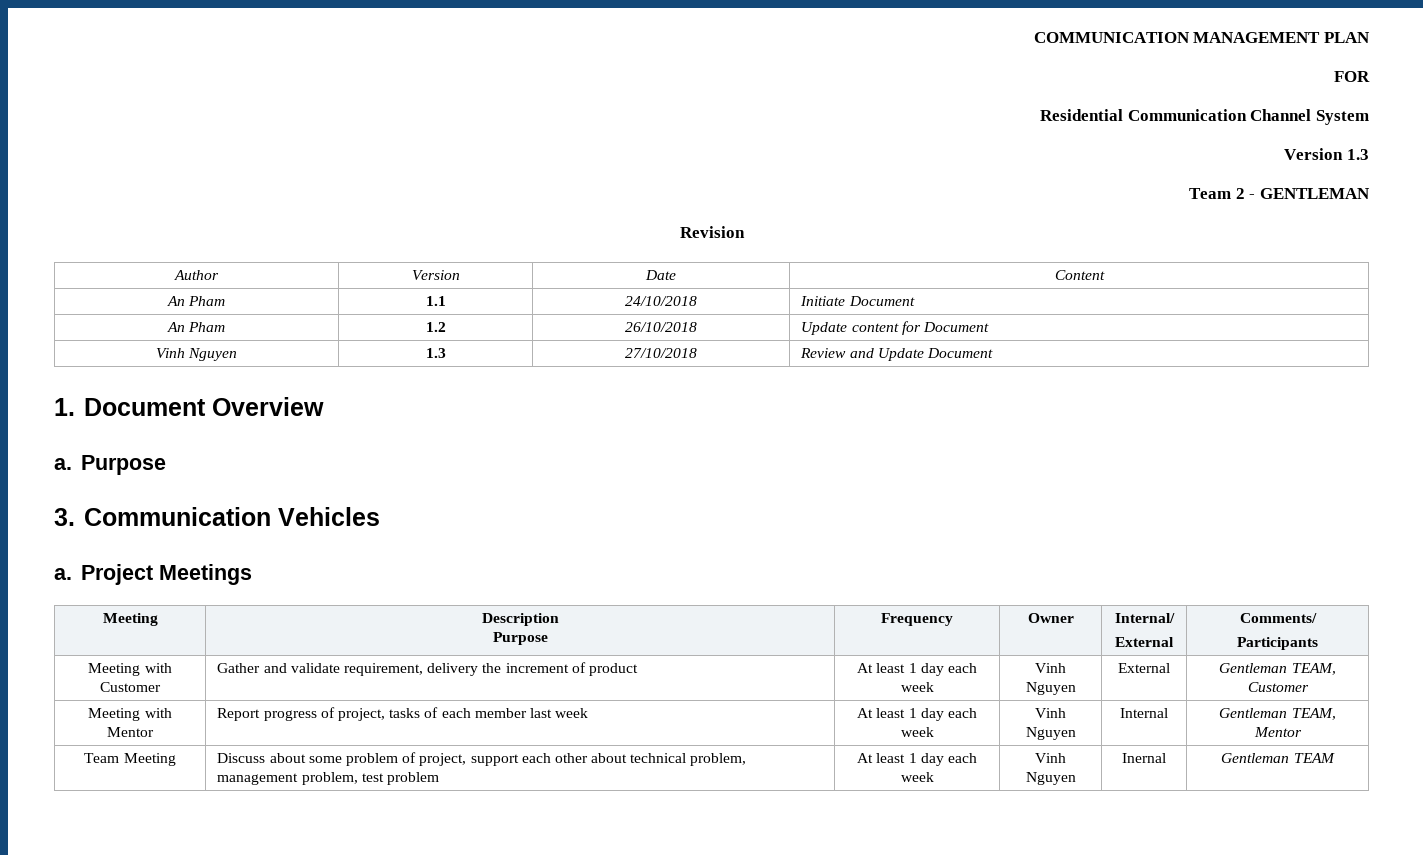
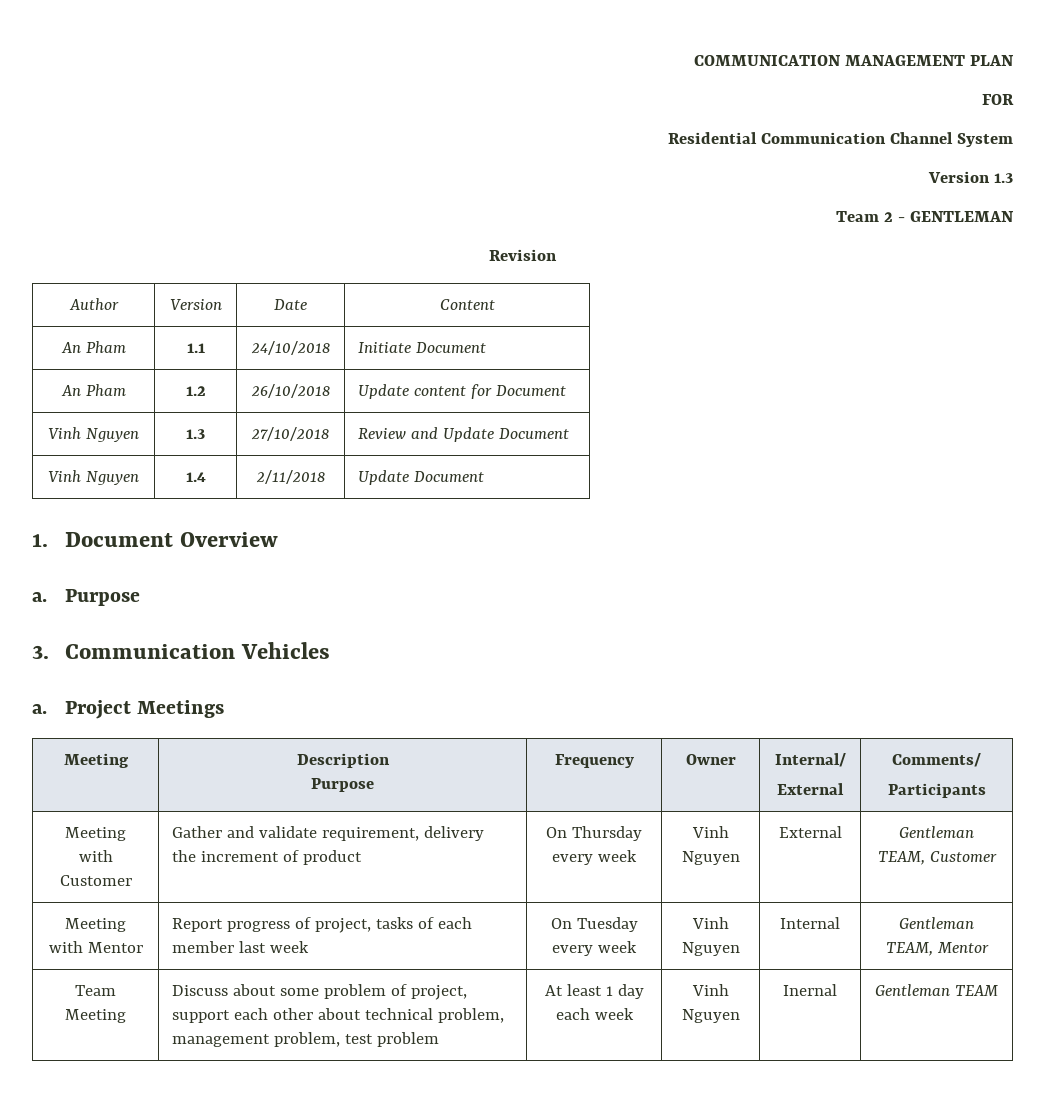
+ Vinh Nguyen | 1.4 | 2/11/2018 | Update Document
- Meeting with Customer | Gather and validate requirement, delivery the increment of product | At least 1 day each week | Vinh Nguyen | External | Gentleman TEAM, Customer
+ Meeting with Customer | Gather and validate requirement, delivery the increment of product | On Thursday every week | Vinh Nguyen | External | Gentleman TEAM, Customer
- Meeting with Mentor | Report progress of project, tasks of each member last week | At least 1 day each week | Vinh Nguyen | Internal | Gentleman TEAM, Mentor
+ Meeting with Mentor | Report progress of project, tasks of each member last week | On Tuesday every week | Vinh Nguyen | Internal | Gentleman TEAM, Mentor

